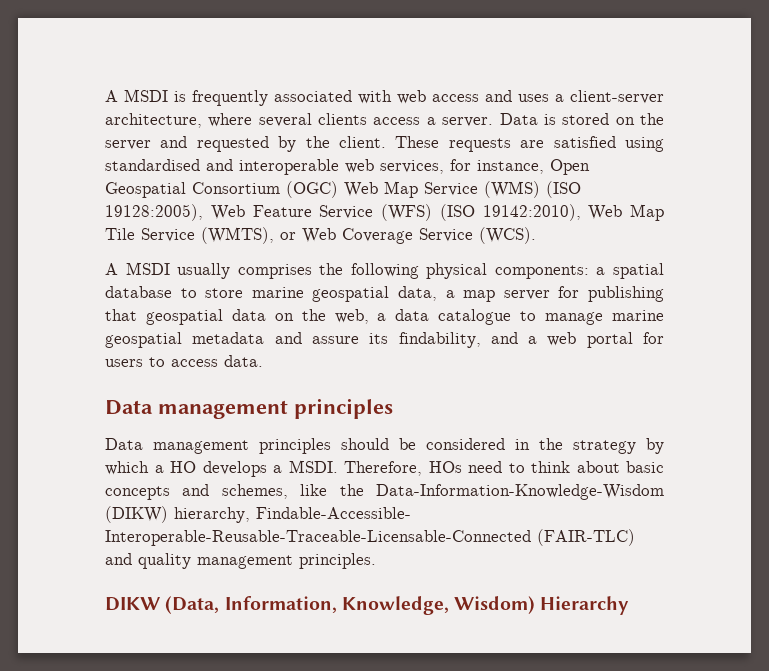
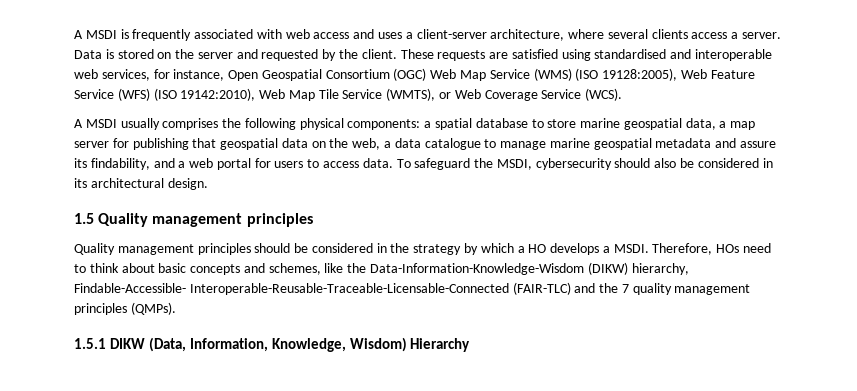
- A MSDI usually comprises the following physical components: a spatial database to store marine geospatial data, a map server for publishing that geospatial data on the web, a data catalogue to manage marine geospatial metadata and assure its findability, and a web portal for users to access data.
- Data management principles
+ A MSDI usually comprises the following physical components: a spatial database to store marine geospatial data, a map server for publishing that geospatial data on the web, a data catalogue to manage marine geospatial metadata and assure its findability, and a web portal for users to access data. To safeguard the MSDI, cybersecurity should also be considered in its architectural design.
+ 1.5 Quality management principles
- Data management principles should be considered in the strategy by which a HO develops a MSDI.
+ Quality management principles should be considered in the strategy by which a HO develops a MSDI.
- Therefore, HOs need to think about basic concepts and schemes, like the Data-Information-Knowledge-Wisdom (DIKW) hierarchy, Findable-Accessible- Interoperable-Reusable-Traceable-Licensable-Connected (FAIR-TLC) and quality management principles.
- DIKW (Data, Information, Knowledge, Wisdom) Hierarchy
+ Therefore, HOs need to think about basic concepts and schemes, like the Data-Information-Knowledge-Wisdom (DIKW) hierarchy, Findable-Accessible- Interoperable-Reusable-Traceable-Licensable-Connected (FAIR-TLC) and the 7 quality management principles (QMPs).
+ 1.5.1 DIKW (Data, Information, Knowledge, Wisdom) Hierarchy

